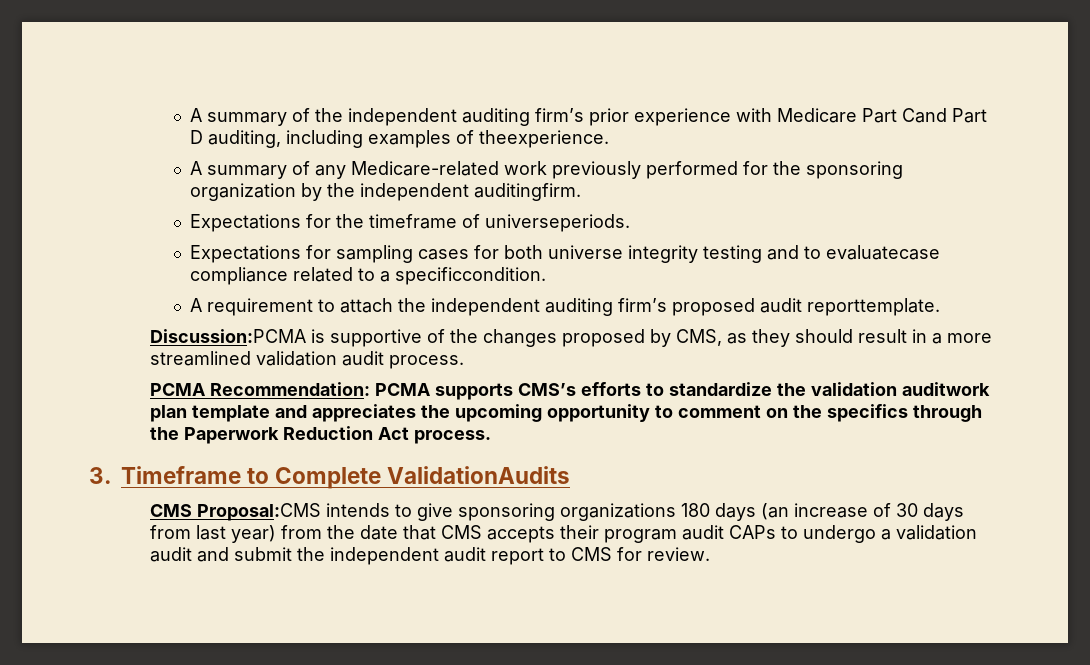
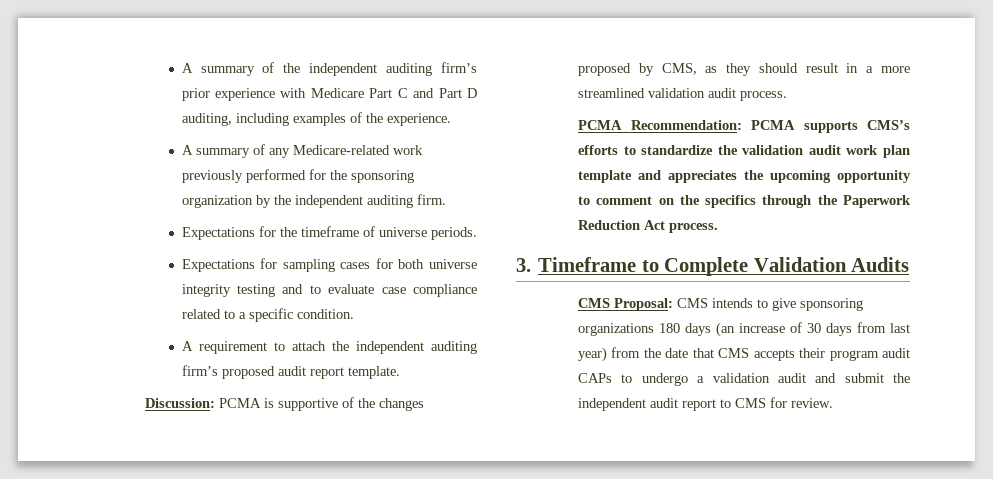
- A summary of the independent auditing firm’s prior experience with Medicare Part Cand Part D auditing, including examples of theexperience.
+ A summary of the independent auditing firm’s prior experience with Medicare Part C and Part D auditing, including examples of the experience.
- A summary of any Medicare-related work previously performed for the sponsoring organization by the independent auditingfirm.
+ A summary of any Medicare-related work previously performed for the sponsoring organization by the independent auditing firm.
- Expectations for the timeframe of universeperiods.
+ Expectations for the timeframe of universe periods.
- Expectations for sampling cases for both universe integrity testing and to evaluatecase compliance related to a specificcondition.
+ Expectations for sampling cases for both universe integrity testing and to evaluate case compliance related to a specific condition.
- A requirement to attach the independent auditing firm’s proposed audit reporttemplate.
- Discussion:PCMA is supportive of the changes proposed by CMS, as they should result in a more streamlined validation audit process.
+ A requirement to attach the independent auditing firm’s proposed audit report template.
+ Discussion: PCMA is supportive of the changes proposed by CMS, as they should result in a more streamlined validation audit process.
- PCMA Recommendation: PCMA supports CMS’s efforts to standardize the validation auditwork plan template and appreciates the upcoming opportunity to comment on the specifics through the Paperwork Reduction Act process.
+ PCMA Recommendation: PCMA supports CMS’s efforts to standardize the validation audit work plan template and appreciates the upcoming opportunity to comment on the specifics through the Paperwork Reduction Act process.
- 3. Timeframe to Complete ValidationAudits
- CMS Proposal:CMS intends to give sponsoring organizations 180 days (an increase of 30 days from last year) from the date that CMS accepts their program audit CAPs to undergo a validation audit and submit the independent audit report to CMS for review.
+ 3. Timeframe to Complete Validation Audits
+ CMS Proposal: CMS intends to give sponsoring organizations 180 days (an increase of 30 days from last year) from the date that CMS accepts their program audit CAPs to undergo a validation audit and submit the independent audit report to CMS for review.

